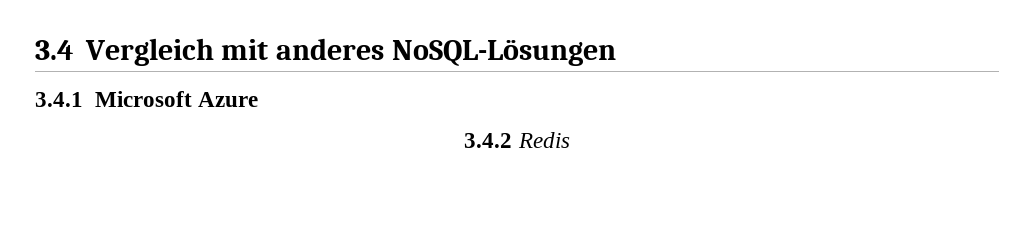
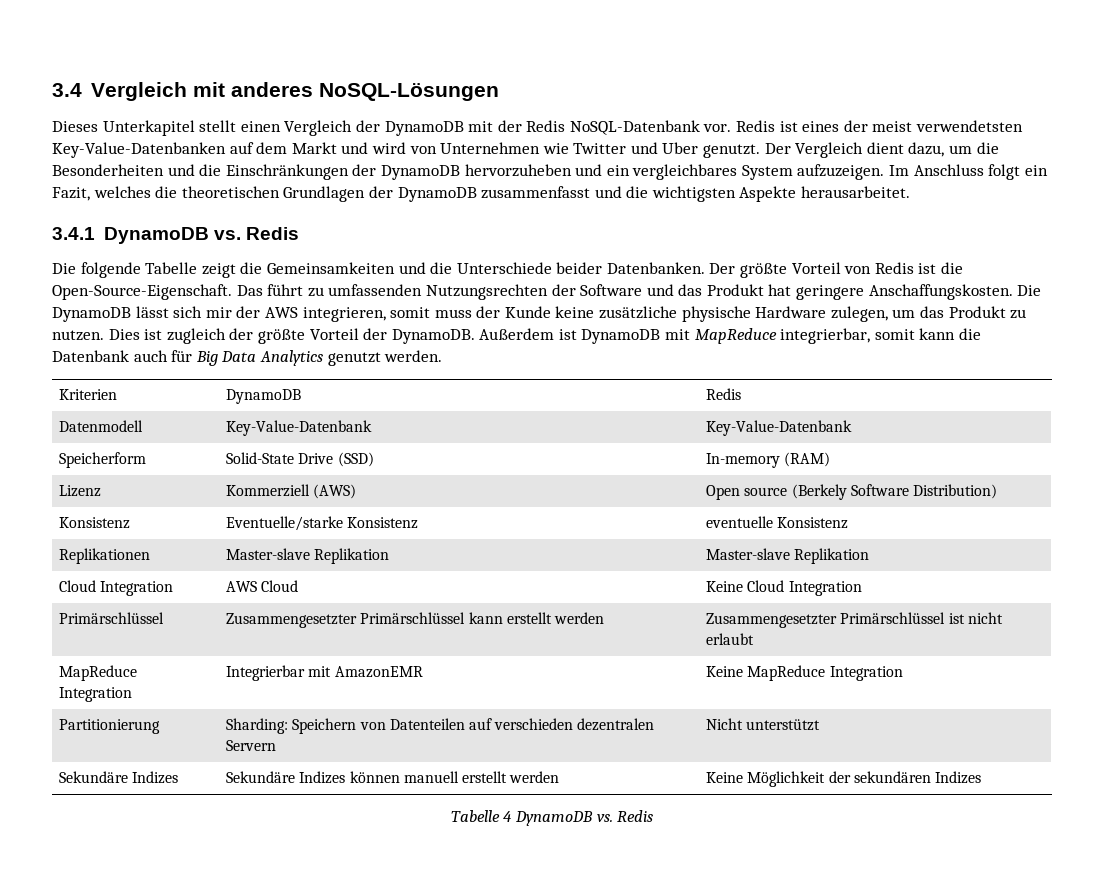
- 3.4.1 Microsoft Azure
- 3.4.2 Redis
+ Dieses Unterkapitel stellt einen Vergleich der DynamoDB mit der Redis NoSQL-Datenbank vor. Redis ist eines der meist verwendetsten Key-Value-Datenbanken auf dem Markt und wird von Unternehmen wie Twitter und Uber genutzt. Der Vergleich dient dazu, um die Besonderheiten und die Einschränkungen der DynamoDB hervorzuheben und ein vergleichbares System aufzuzeigen. Im Anschluss folgt ein Fazit, welches die theoretischen Grundlagen der DynamoDB zusammenfasst und die wichtigsten Aspekte herausarbeitet.
+ 3.4.1 DynamoDB vs. Redis
+ Die folgende Tabelle zeigt die Gemeinsamkeiten und die Unterschiede beider Datenbanken. Der größte Vorteil von Redis ist die Open-Source-Eigenschaft. Das führt zu umfassenden Nutzungsrechten der Software und das Produkt hat geringere Anschaffungskosten. Die DynamoDB lässt sich mir der AWS integrieren, somit muss der Kunde keine zusätzliche physische Hardware zulegen, um das Produkt zu nutzen. Dies ist zugleich der größte Vorteil der DynamoDB. Außerdem ist DynamoDB mit MapReduce integrierbar, somit kann die Datenbank auch für Big Data Analytics genutzt werden.
+ Kriterien | DynamoDB | Redis
+ Datenmodell | Key-Value-Datenbank | Key-Value-Datenbank
+ Speicherform | Solid-State Drive (SSD) | In-memory (RAM)
+ Lizenz | Kommerziell (AWS) | Open source (Berkely Software Distribution)
+ Konsistenz | Eventuelle/starke Konsistenz | eventuelle Konsistenz
+ Replikationen | Master-slave Replikation | Master-slave Replikation
+ Cloud Integration | AWS Cloud | Keine Cloud Integration
+ Primärschlüssel | Zusammengesetzter Primärschlüssel kann erstellt werden | Zusammengesetzter Primärschlüssel ist nicht erlaubt
+ MapReduce Integration | Integrierbar mit AmazonEMR | Keine MapReduce Integration
+ Partitionierung | Sharding: Speichern von Datenteilen auf verschieden dezentralen Servern | Nicht unterstützt
+ Sekundäre Indizes | Sekundäre Indizes können manuell erstellt werden | Keine Möglichkeit der sekundären Indizes
+ Tabelle 4 DynamoDB vs. Redis

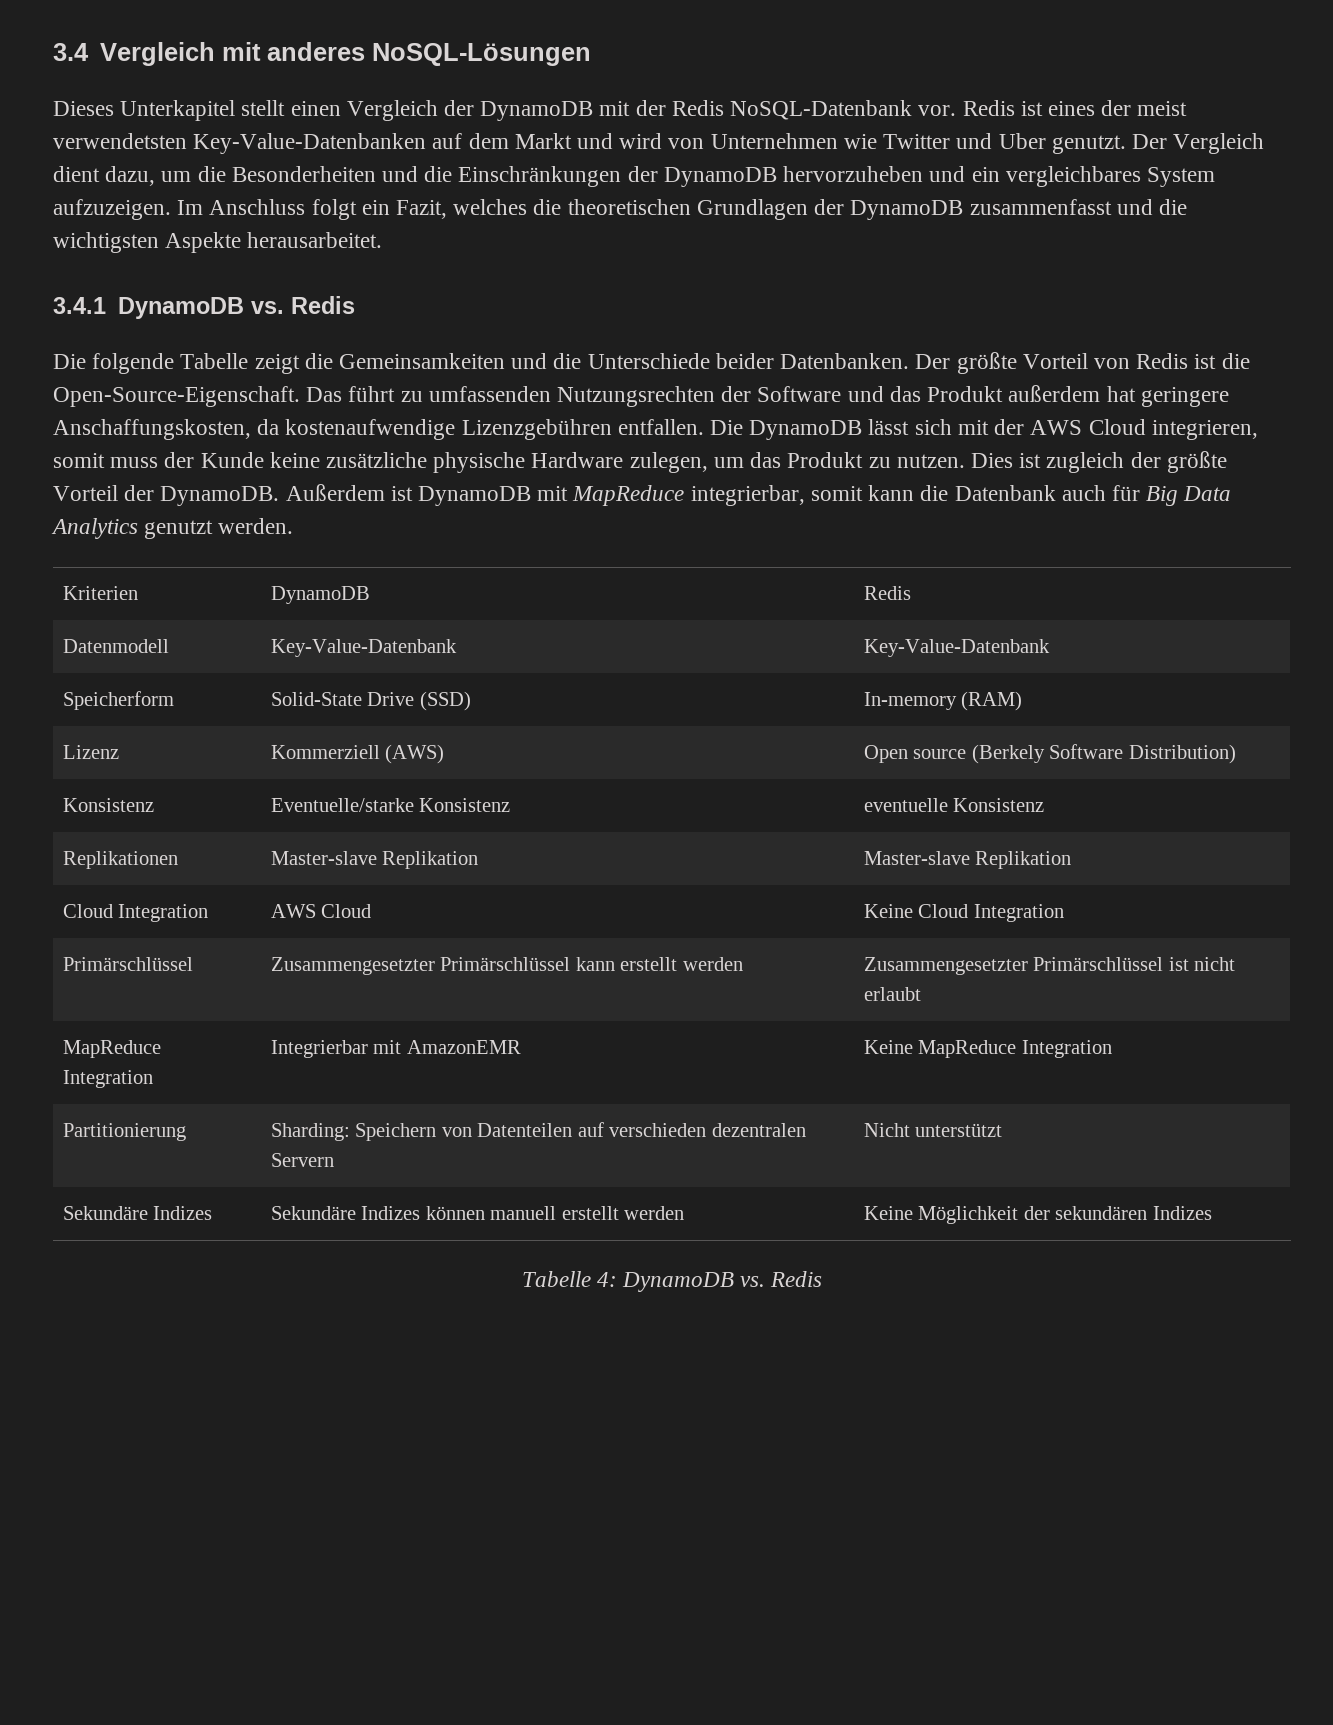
- Das führt zu umfassenden Nutzungsrechten der Software und das Produkt hat geringere Anschaffungskosten.
+ Das führt zu umfassenden Nutzungsrechten der Software und das Produkt außerdem hat geringere Anschaffungskosten, da kostenaufwendige Lizenzgebühren entfallen.
- Die DynamoDB lässt sich mir der AWS integrieren, somit muss der Kunde keine zusätzliche physische Hardware zulegen, um das Produkt zu nutzen.
+ Die DynamoDB lässt sich mit der AWS Cloud integrieren, somit muss der Kunde keine zusätzliche physische Hardware zulegen, um das Produkt zu nutzen.
- Tabelle 4 DynamoDB vs. Redis
+ Tabelle 4: DynamoDB vs. Redis

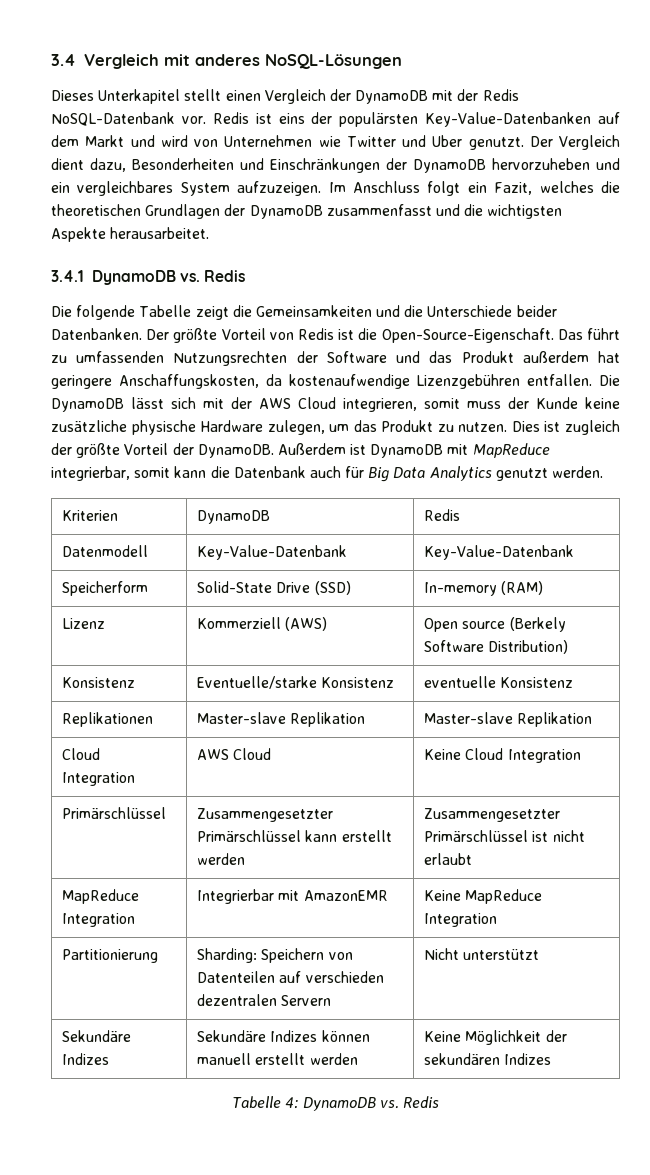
- Redis ist eines der meist verwendetsten Key-Value-Datenbanken auf dem Markt und wird von Unternehmen wie Twitter und Uber genutzt.
+ Redis ist eins der populärsten Key-Value-Datenbanken auf dem Markt und wird von Unternehmen wie Twitter und Uber genutzt.
- Der Vergleich dient dazu, um die Besonderheiten und die Einschränkungen der DynamoDB hervorzuheben und ein vergleichbares System aufzuzeigen.
+ Der Vergleich dient dazu, Besonderheiten und Einschränkungen der DynamoDB hervorzuheben und ein vergleichbares System aufzuzeigen.

